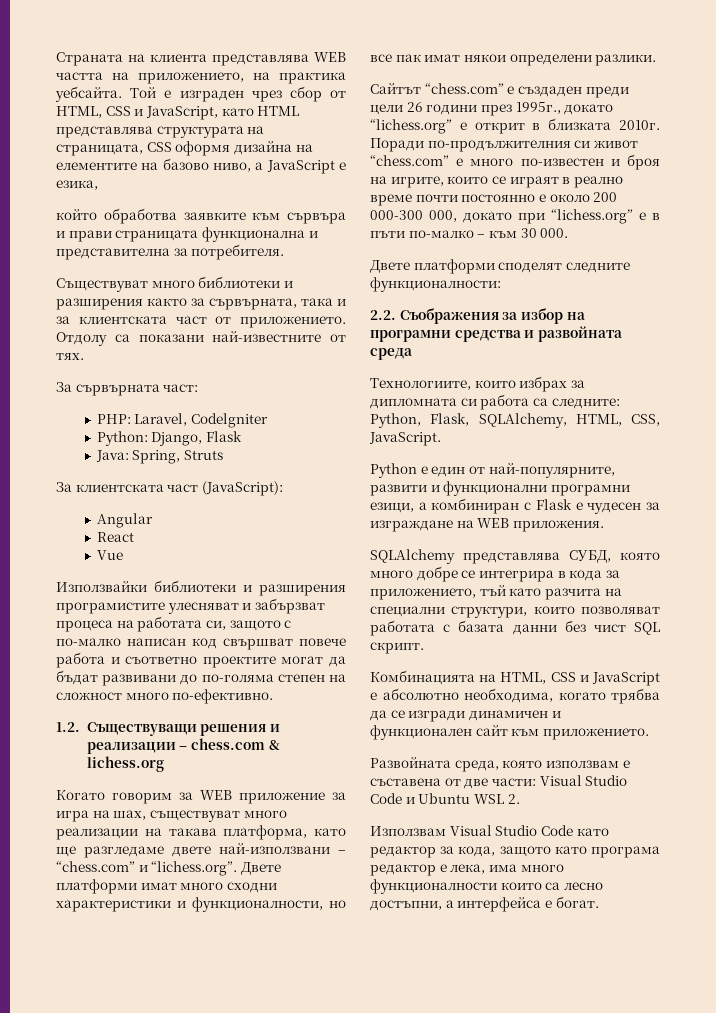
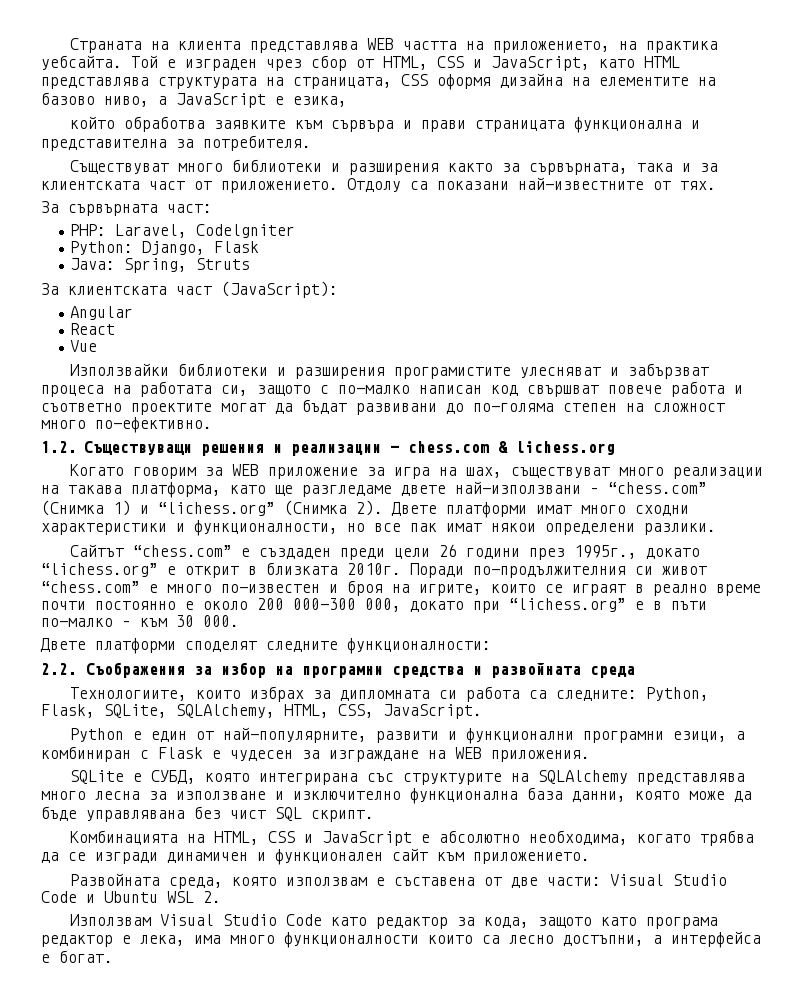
- Когато говорим за WEB приложение за игра на шах, съществуват много реализации на такава платформа, като ще разгледаме двете най-използвани – “chess.com” и “lichess.org”. Двете платформи имат много сходни характеристики и функционалности, но все пак имат някои определени разлики.
+ Когато говорим за WEB приложение за игра на шах, съществуват много реализации на такава платформа, като ще разгледаме двете най-използвани – “chess.com” (Снимка 1) и “lichess.org” (Снимка 2). Двете платформи имат много сходни характеристики и функционалности, но все пак имат някои определени разлики.
- Технологиите, които избрах за дипломната си работа са следните: Python, Flask, SQLAlchemy, HTML, CSS, JavaScript.
+ Технологиите, които избрах за дипломната си работа са следните: Python, Flask, SQLite, SQLAlchemy, HTML, CSS, JavaScript.
- SQLAlchemy представлява СУБД, която много добре се интегрира в кода за приложението, тъй като разчита на специални структури, които позволяват работата с базата данни без чист SQL скрипт.
+ SQLite е СУБД, която интегрирана със структурите на SQLAlchemy представлява много лесна за използване и изключително функционална база данни, която може да бъде управлявана без чист SQL скрипт.

